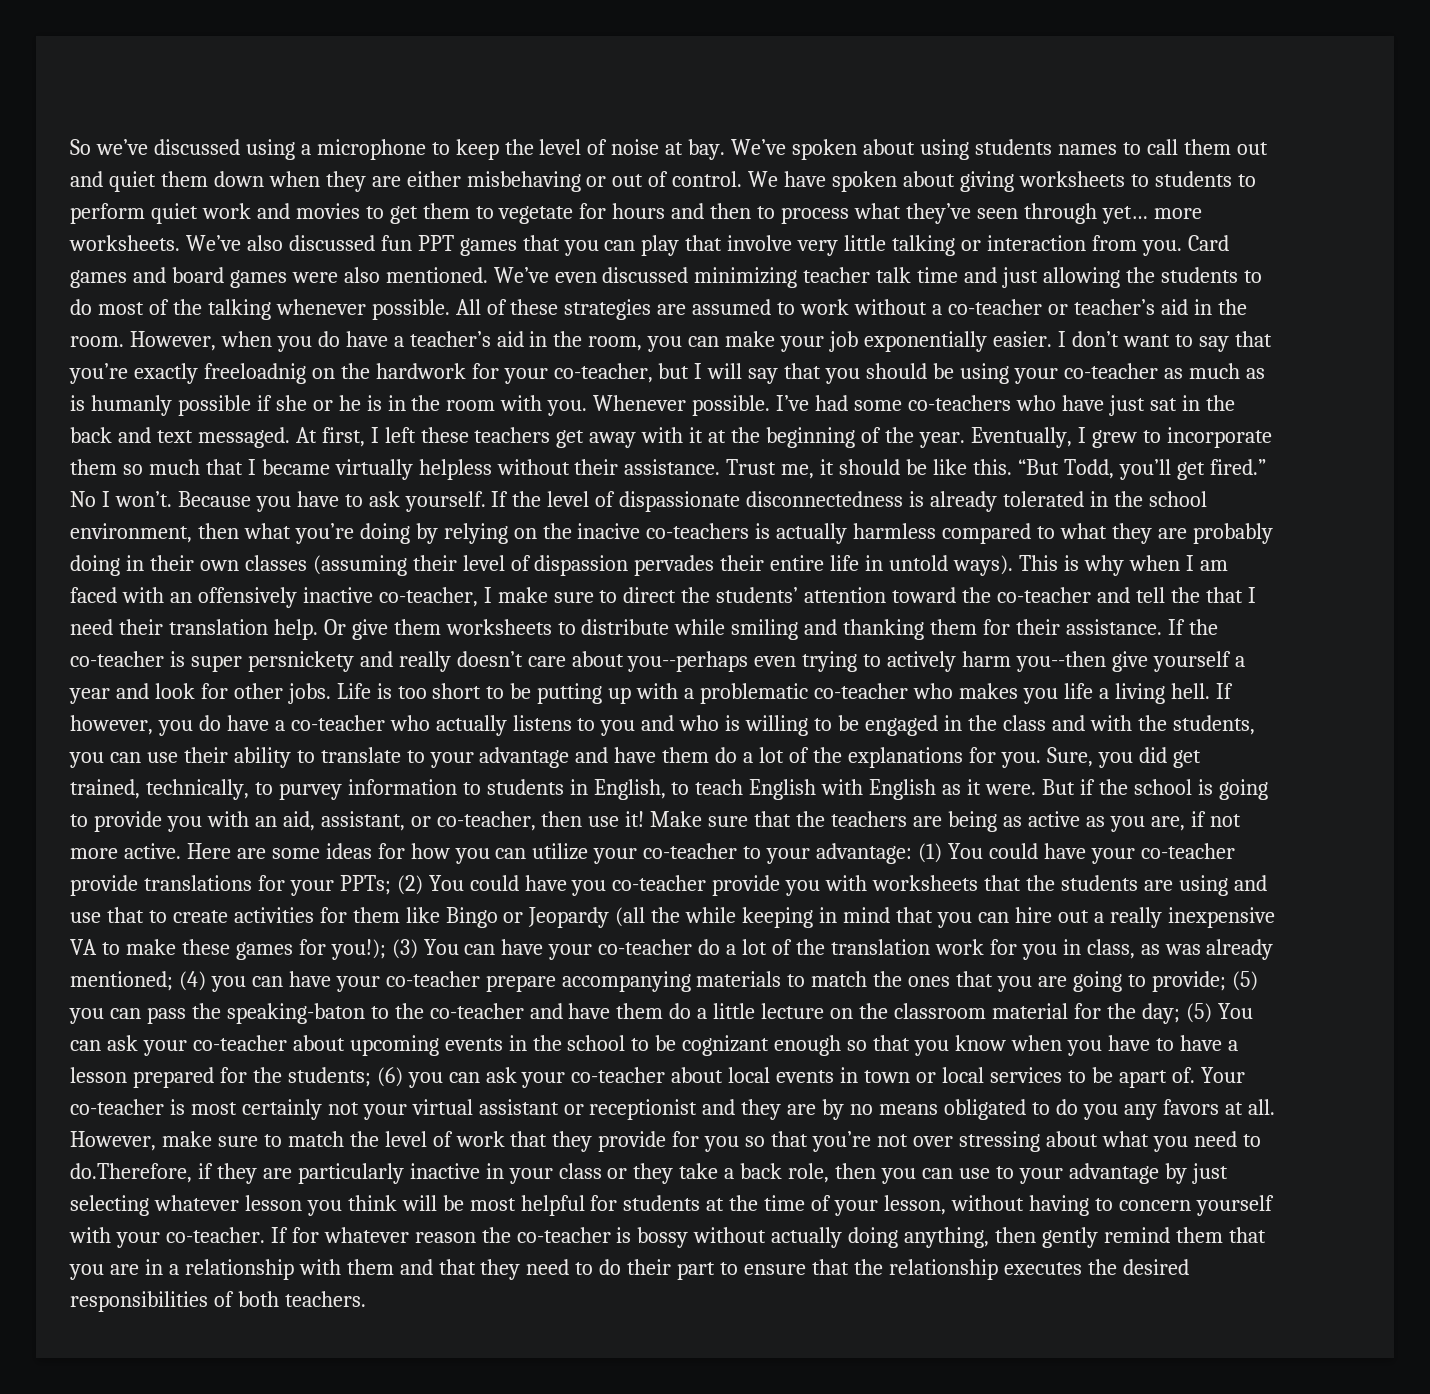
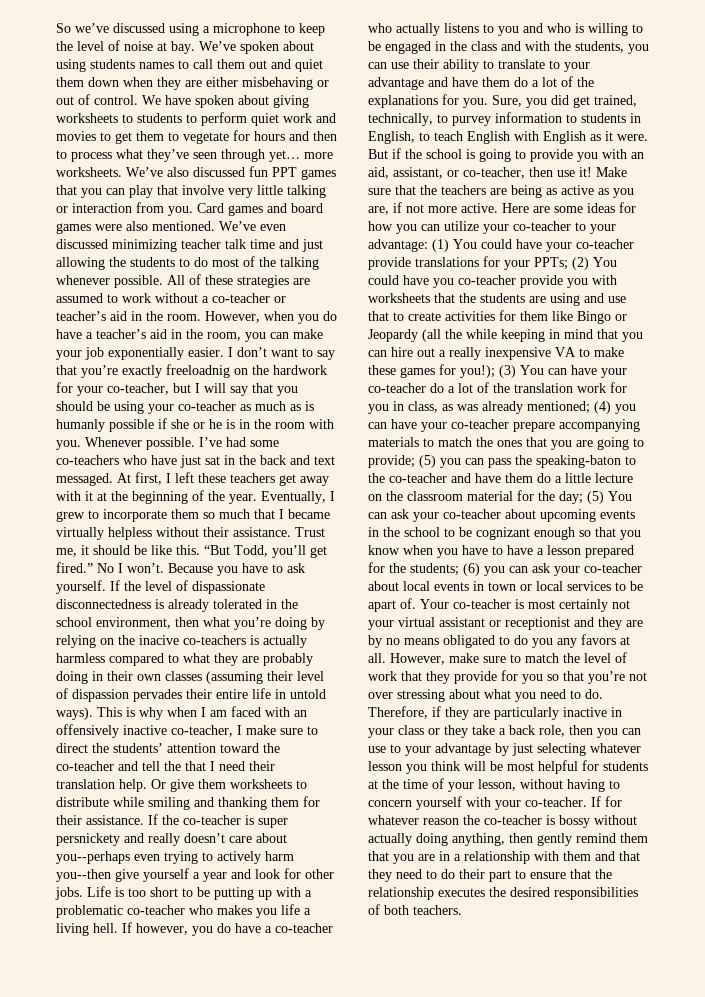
- However, make sure to match the level of work that they provide for you so that you’re not over stressing about what you need to do.Therefore, if they are particularly inactive in your class or they take a back role, then you can use to your advantage by just selecting whatever lesson you think will be most helpful for students at the time of your lesson, without having to concern yourself with your co-teacher.
+ However, make sure to match the level of work that they provide for you so that you’re not over stressing about what you need to do. Therefore, if they are particularly inactive in your class or they take a back role, then you can use to your advantage by just selecting whatever lesson you think will be most helpful for students at the time of your lesson, without having to concern yourself with your co-teacher.

